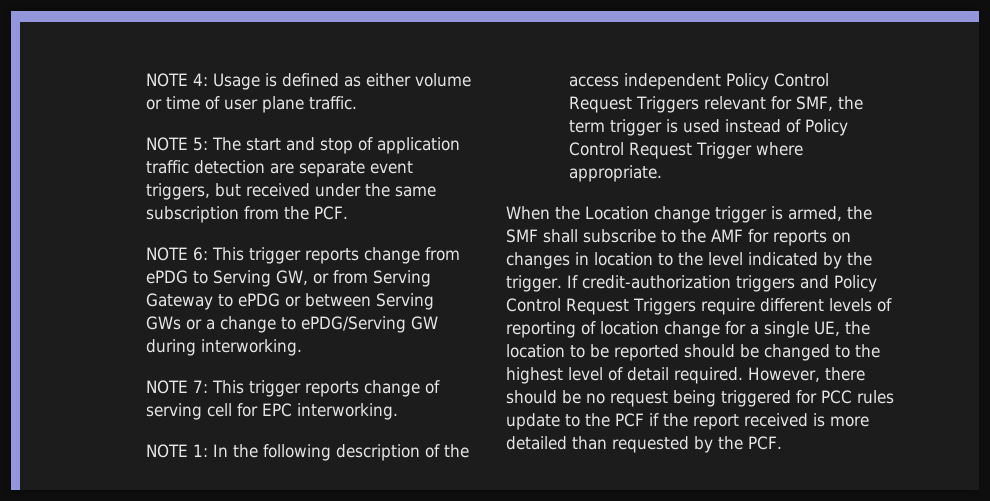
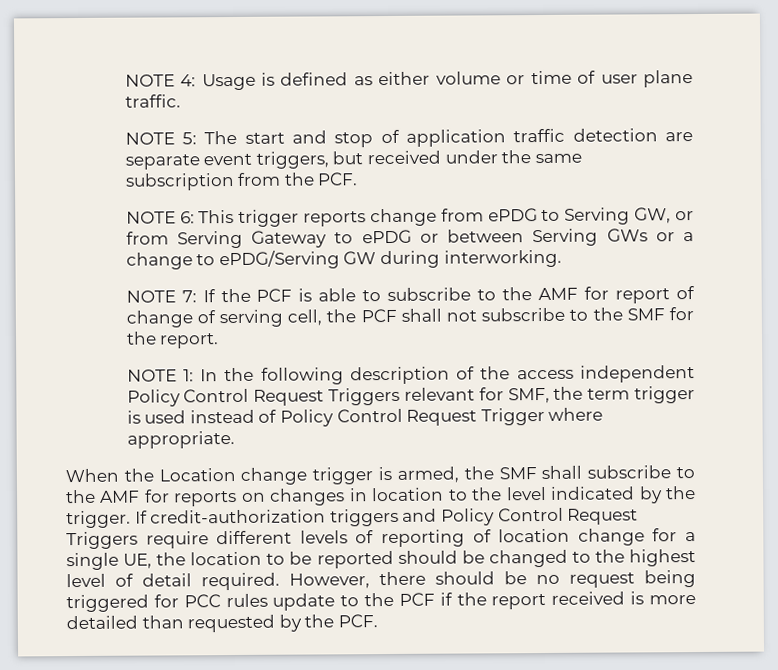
- NOTE 7: This trigger reports change of serving cell for EPC interworking.
+ NOTE 7: If the PCF is able to subscribe to the AMF for report of change of serving cell, the PCF shall not subscribe to the SMF for the report.

